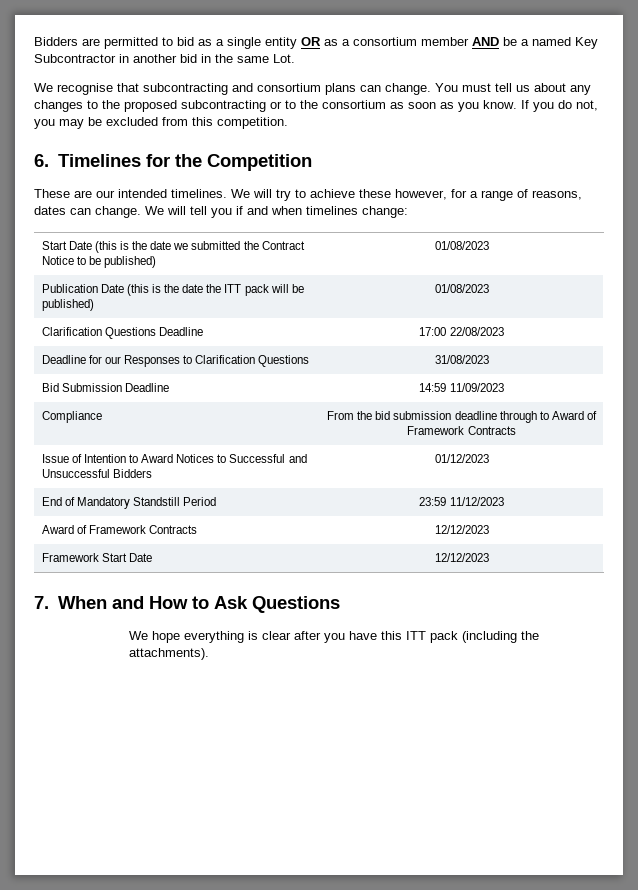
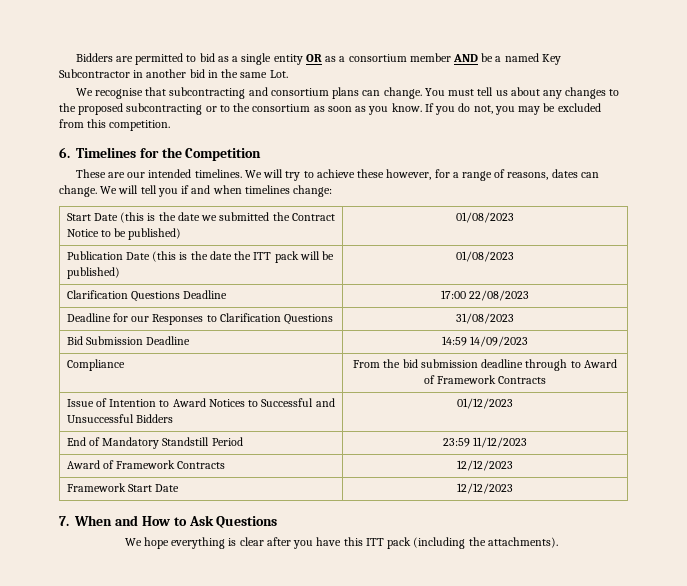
- Bid Submission Deadline | 14:59 11/09/2023
+ Bid Submission Deadline | 14:59 14/09/2023

